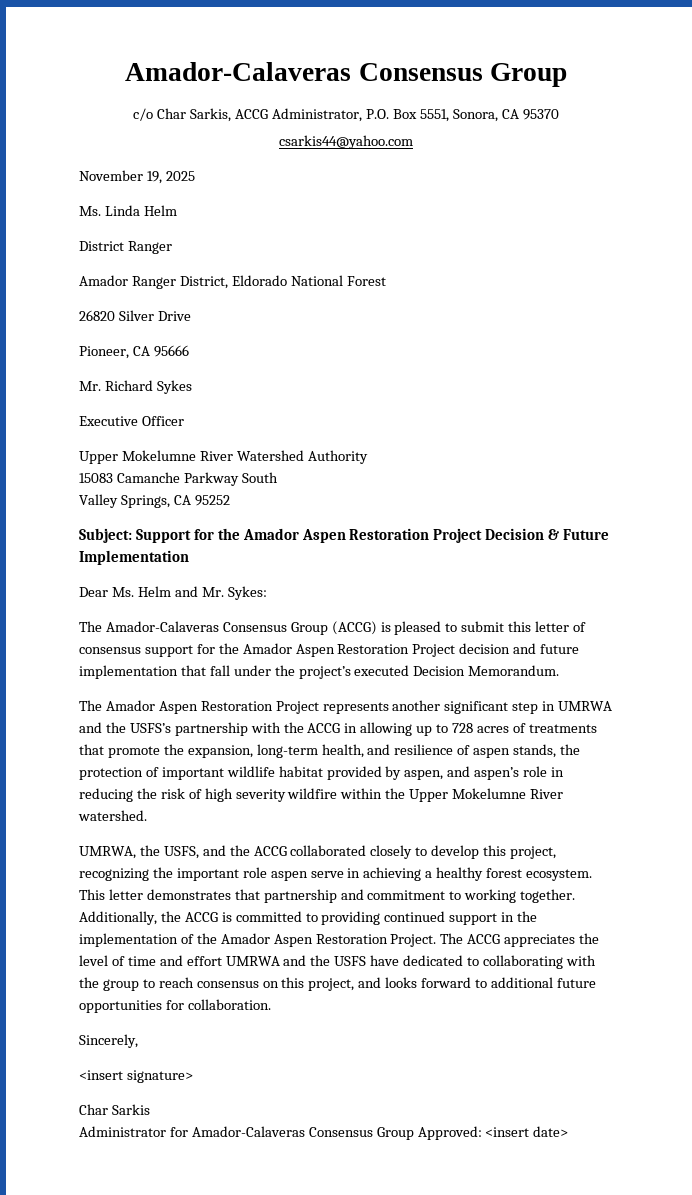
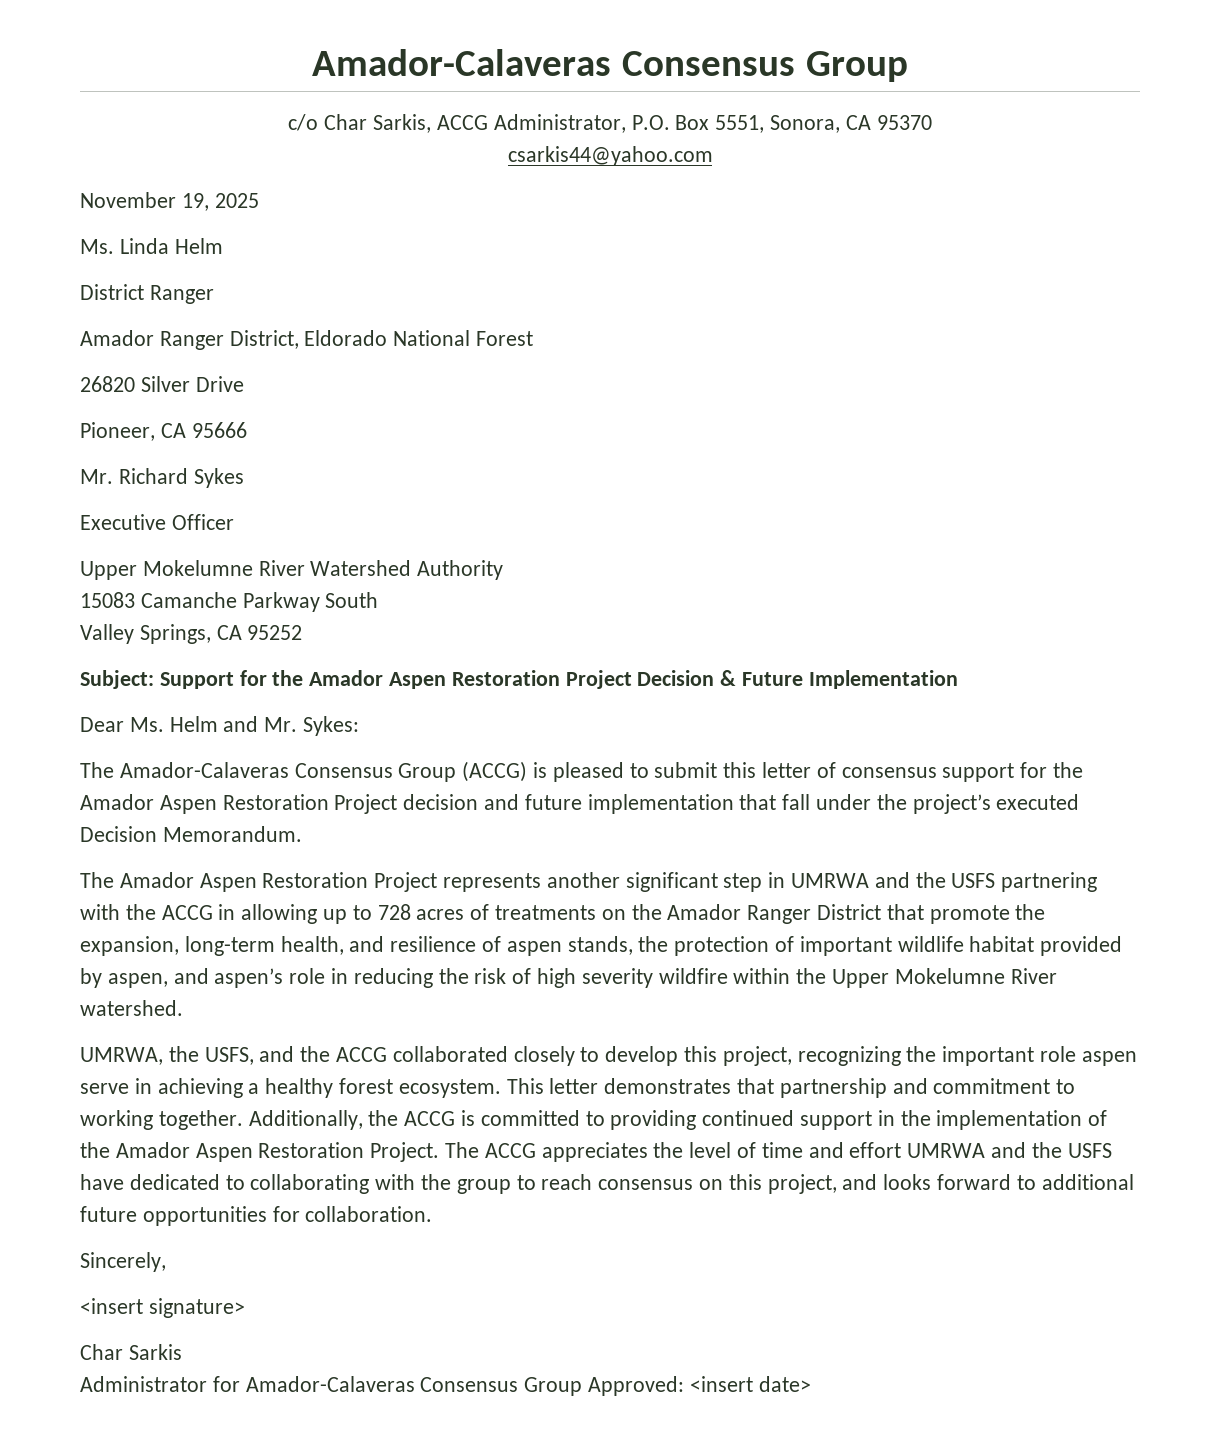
- The Amador Aspen Restoration Project represents another significant step in UMRWA and the USFS’s partnership with the ACCG in allowing up to 728 acres of treatments that promote the expansion, long-term health, and resilience of aspen stands, the protection of important wildlife habitat provided by aspen, and aspen’s role in reducing the risk of high severity wildfire within the Upper Mokelumne River watershed.
+ The Amador Aspen Restoration Project represents another significant step in UMRWA and the USFS partnering with the ACCG in allowing up to 728 acres of treatments on the Amador Ranger District that promote the expansion, long-term health, and resilience of aspen stands, the protection of important wildlife habitat provided by aspen, and aspen’s role in reducing the risk of high severity wildfire within the Upper Mokelumne River watershed.

